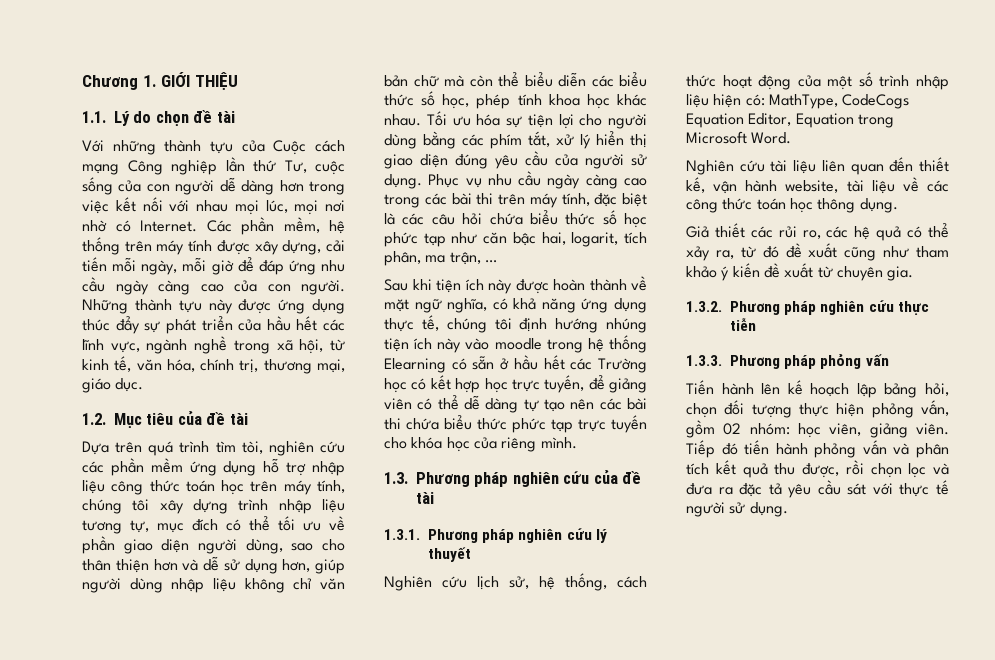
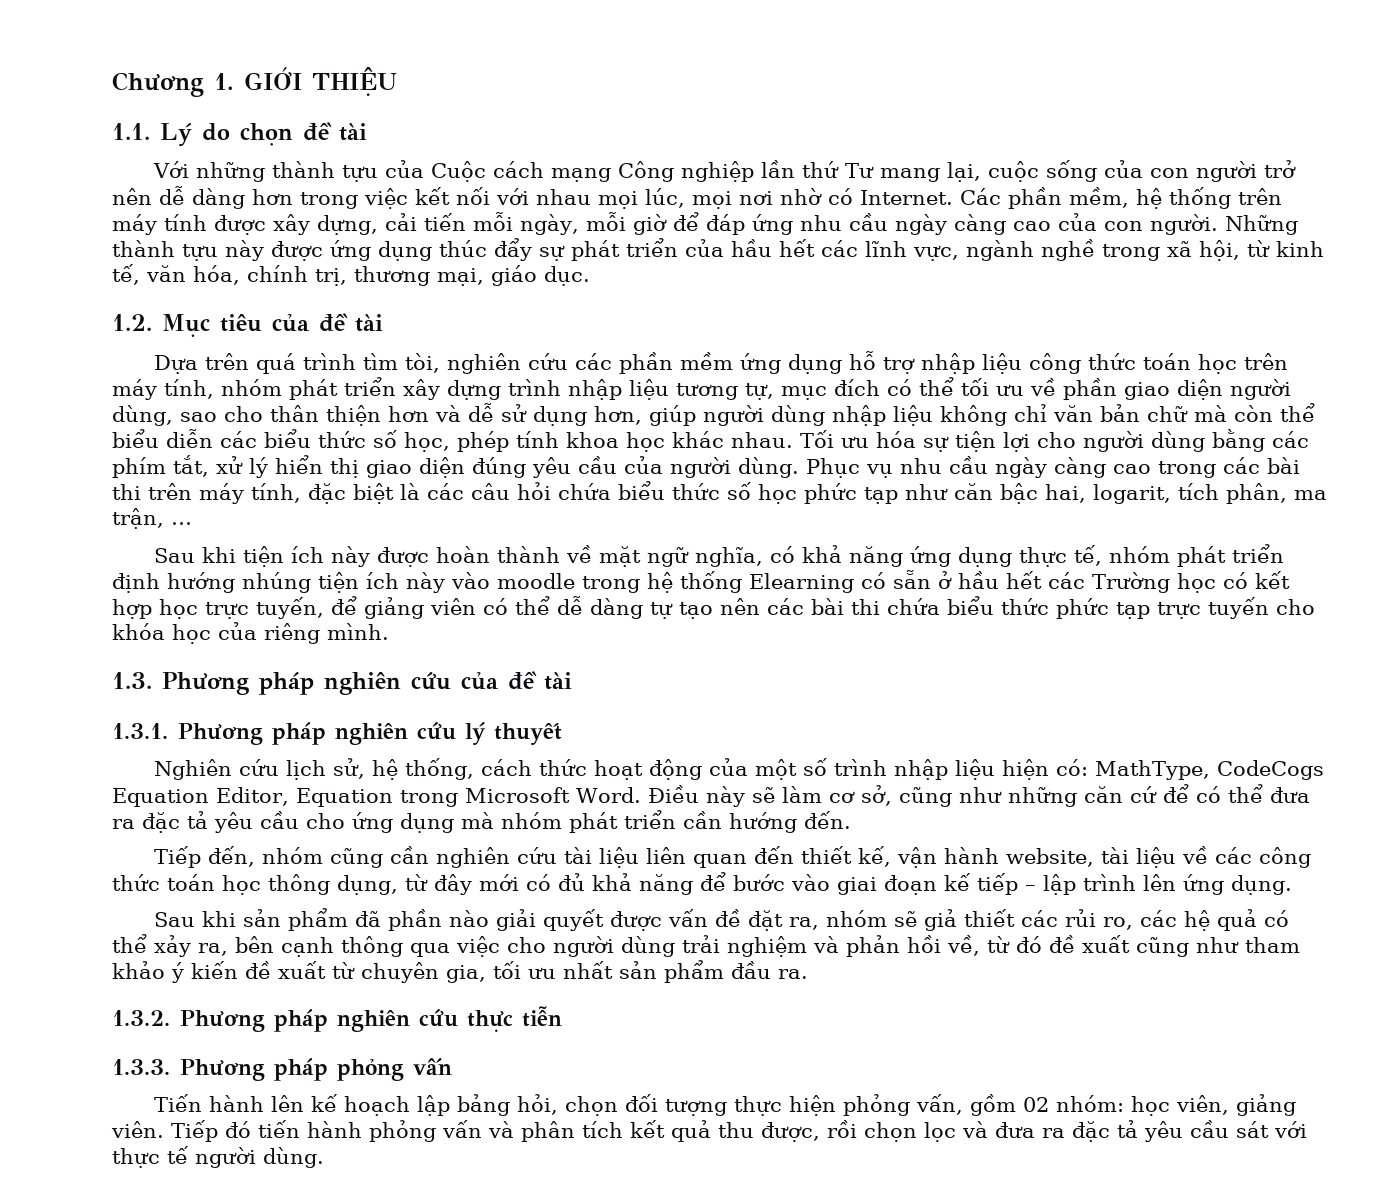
- Với những thành tựu của Cuộc cách mạng Công nghiệp lần thứ Tư, cuộc sống của con người dễ dàng hơn trong việc kết nối với nhau mọi lúc, mọi nơi nhờ có Internet.
+ Với những thành tựu của Cuộc cách mạng Công nghiệp lần thứ Tư mang lại, cuộc sống của con người trở nên dễ dàng hơn trong việc kết nối với nhau mọi lúc, mọi nơi nhờ có Internet.
- Dựa trên quá trình tìm tòi, nghiên cứu các phần mềm ứng dụng hỗ trợ nhập liệu công thức toán học trên máy tính, chúng tôi xây dựng trình nhập liệu tương tự, mục đích có thể tối ưu về phần giao diện người dùng, sao cho thân thiện hơn và dễ sử dụng hơn, giúp người dùng nhập liệu không chỉ văn bản chữ mà còn thể biểu diễn các biểu thức số học, phép tính khoa học khác nhau.
+ Dựa trên quá trình tìm tòi, nghiên cứu các phần mềm ứng dụng hỗ trợ nhập liệu công thức toán học trên máy tính, nhóm phát triển xây dựng trình nhập liệu tương tự, mục đích có thể tối ưu về phần giao diện người dùng, sao cho thân thiện hơn và dễ sử dụng hơn, giúp người dùng nhập liệu không chỉ văn bản chữ mà còn thể biểu diễn các biểu thức số học, phép tính khoa học khác nhau.
- Tối ưu hóa sự tiện lợi cho người dùng bằng các phím tắt, xử lý hiển thị giao diện đúng yêu cầu của người sử dụng.
+ Tối ưu hóa sự tiện lợi cho người dùng bằng các phím tắt, xử lý hiển thị giao diện đúng yêu cầu của người dùng.
- Sau khi tiện ích này được hoàn thành về mặt ngữ nghĩa, có khả năng ứng dụng thực tế, chúng tôi định hướng nhúng tiện ích này vào moodle trong hệ thống Elearning có sẵn ở hầu hết các Trường học có kết hợp học trực tuyến, để giảng viên có thể dễ dàng tự tạo nên các bài thi chứa biểu thức phức tạp trực tuyến cho khóa học của riêng mình.
+ Sau khi tiện ích này được hoàn thành về mặt ngữ nghĩa, có khả năng ứng dụng thực tế, nhóm phát triển định hướng nhúng tiện ích này vào moodle trong hệ thống Elearning có sẵn ở hầu hết các Trường học có kết hợp học trực tuyến, để giảng viên có thể dễ dàng tự tạo nên các bài thi chứa biểu thức phức tạp trực tuyến cho khóa học của riêng mình.
- MathType, CodeCogs Equation Editor, Equation trong Microsoft Word.
- Nghiên cứu tài liệu liên quan đến thiết kế, vận hành website, tài liệu về các công thức toán học thông dụng.
- Giả thiết các rủi ro, các hệ quả có thể xảy ra, từ đó đề xuất cũng như tham khảo ý kiến đề xuất từ chuyên gia.
+ MathType, CodeCogs Equation Editor, Equation trong Microsoft Word. Điều này sẽ làm cơ sở, cũng như những căn cứ để có thể đưa ra đặc tả yêu cầu cho ứng dụng mà nhóm phát triển cần hướng đến.
+ Tiếp đến, nhóm cũng cần nghiên cứu tài liệu liên quan đến thiết kế, vận hành website, tài liệu về các công thức toán học thông dụng, từ đây mới có đủ khả năng để bước vào giai đoạn kế tiếp – lập trình lên ứng dụng.
+ Sau khi sản phẩm đã phần nào giải quyết được vấn đề đặt ra, nhóm sẽ giả thiết các rủi ro, các hệ quả có thể xảy ra, bên cạnh thông qua việc cho người dùng trải nghiệm và phản hồi về, từ đó đề xuất cũng như tham khảo ý kiến đề xuất từ chuyên gia, tối ưu nhất sản phẩm đầu ra.
- Tiếp đó tiến hành phỏng vấn và phân tích kết quả thu được, rồi chọn lọc và đưa ra đặc tả yêu cầu sát với thực tế người sử dụng.
+ Tiếp đó tiến hành phỏng vấn và phân tích kết quả thu được, rồi chọn lọc và đưa ra đặc tả yêu cầu sát với thực tế người dùng.

